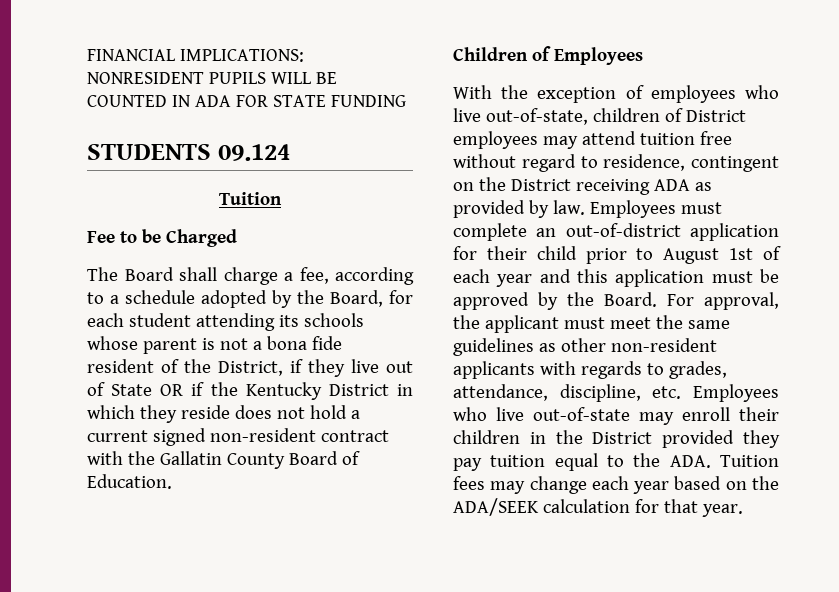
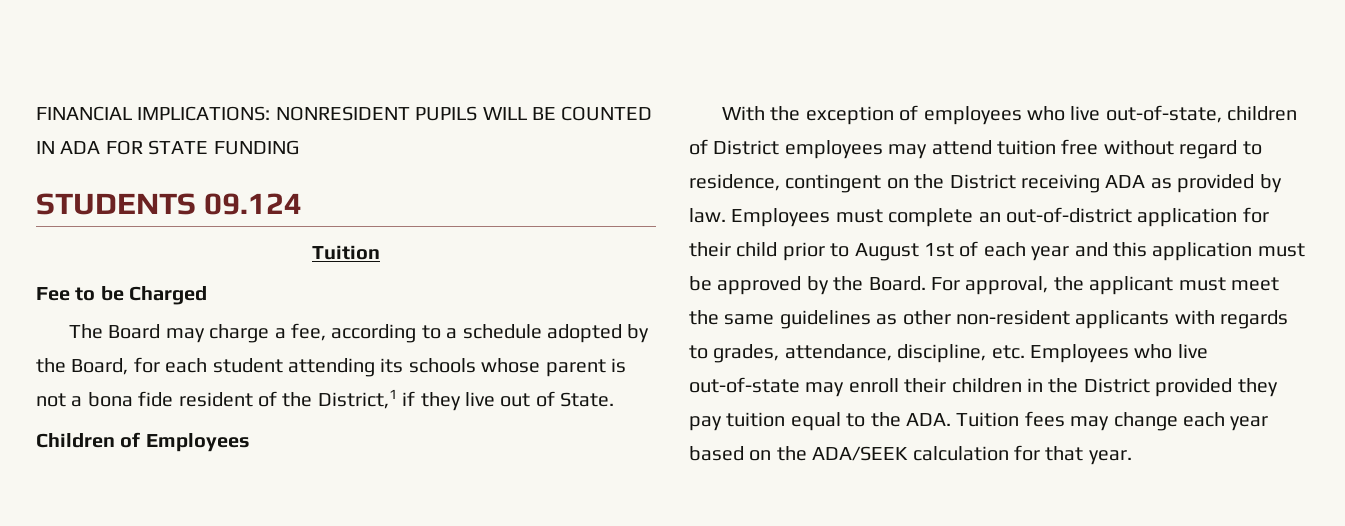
- The Board shall charge a fee, according to a schedule adopted by the Board, for each student attending its schools whose parent is not a bona fide resident of the District, if they live out of State OR if the Kentucky District in which they reside does not hold a current signed non-resident contract with the Gallatin County Board of Education.
+ The Board may charge a fee, according to a schedule adopted by the Board, for each student attending its schools whose parent is not a bona fide resident of the District,1 if they live out of State.

